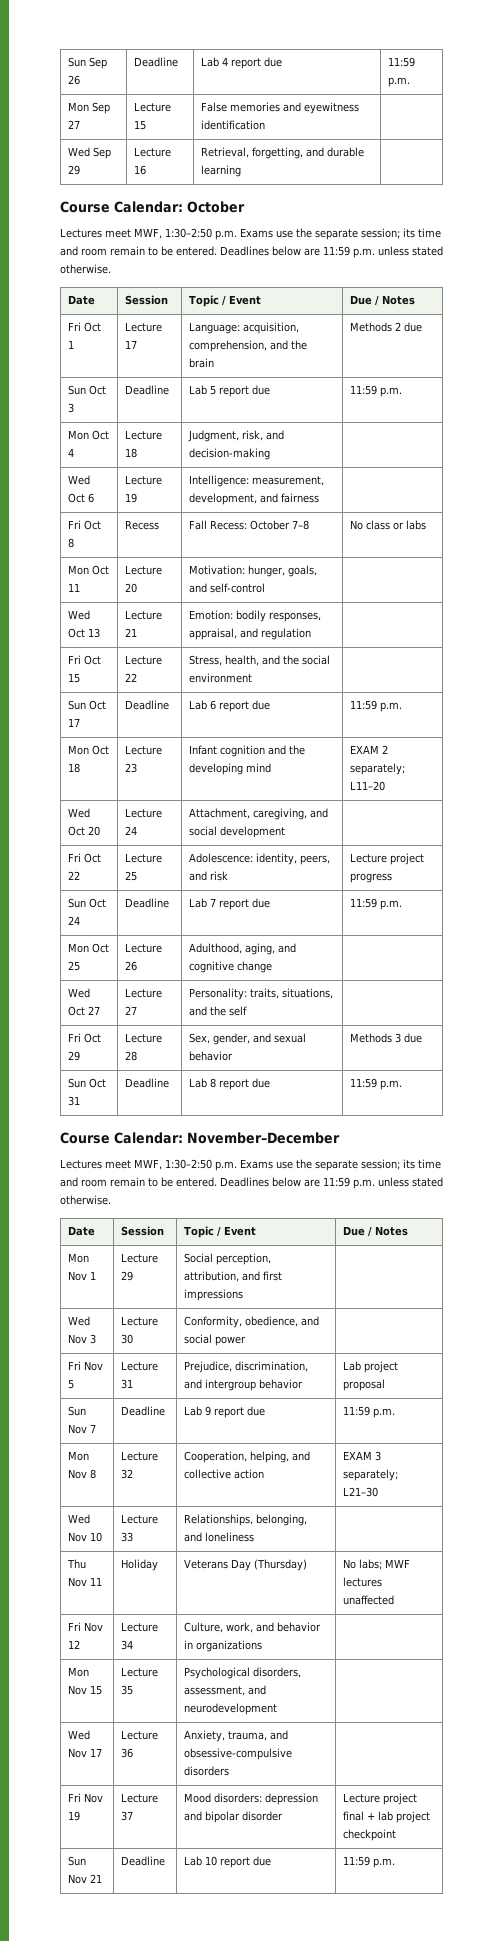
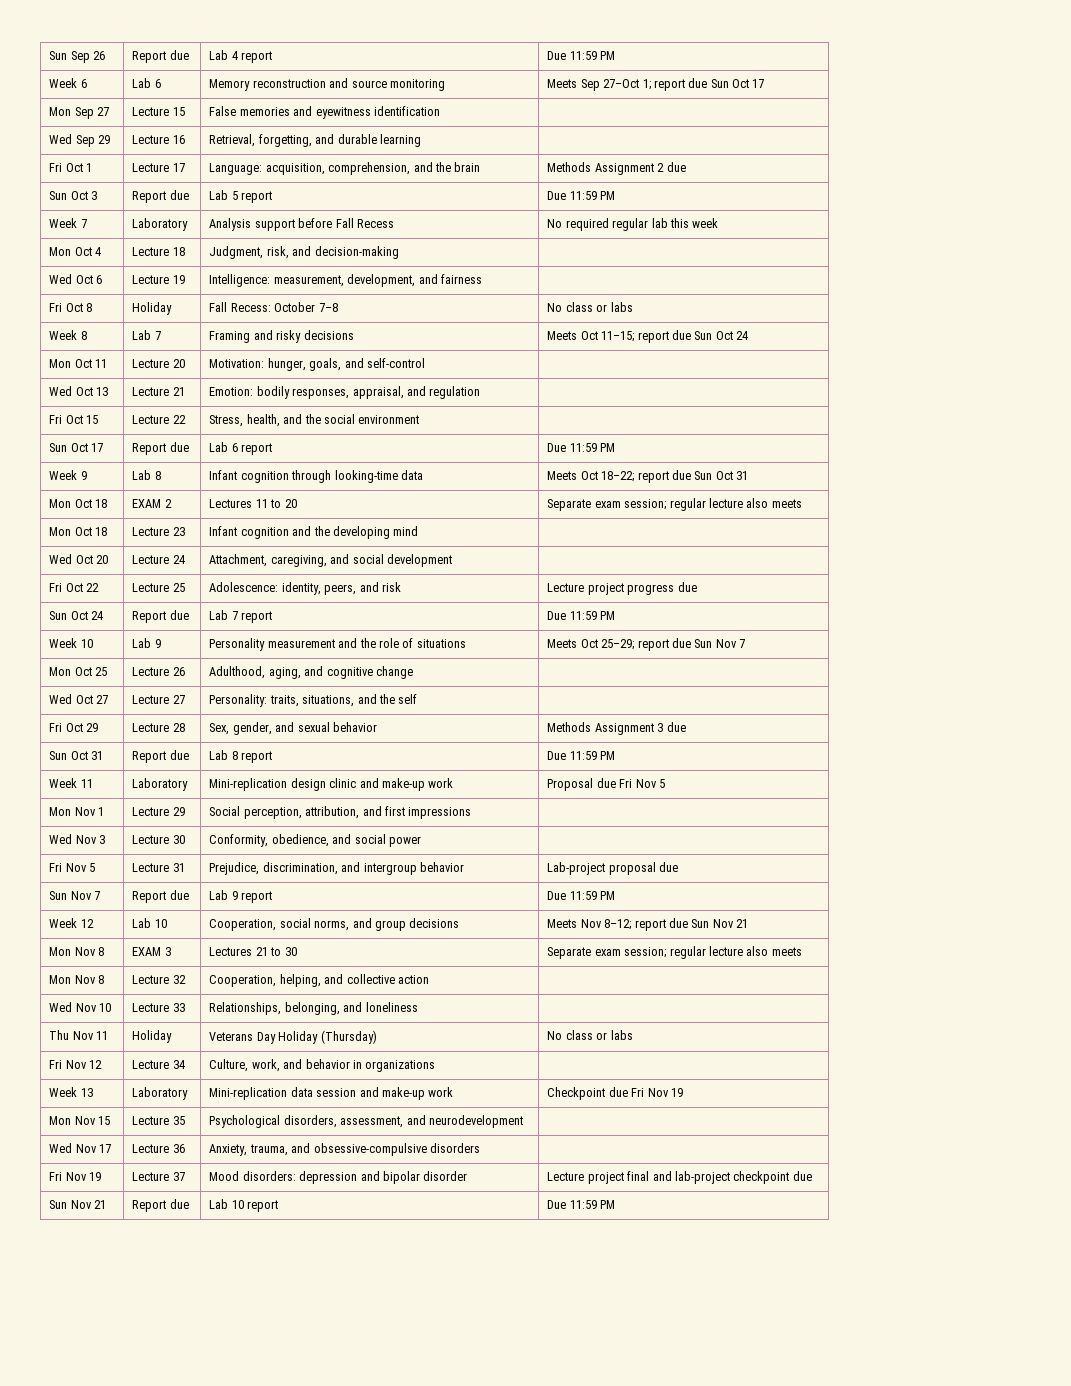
- Sun Sep 26 | Deadline | Lab 4 report due | 11:59 p.m.
+ Sun Sep 26 | Report due | Lab 4 report | Due 11:59 PM
+ Week 6 | Lab 6 | Memory reconstruction and source monitoring | Meets Sep 27–Oct 1; report due Sun Oct 17
- Course Calendar: October
- Lectures meet MWF, 1:30–2:50 p.m. Exams use the separate session; its time and room remain to be entered. Deadlines below are 11:59 p.m. unless stated otherwise.
- Date | Session | Topic / Event | Due / Notes
- Fri Oct 1 | Lecture 17 | Language: acquisition, comprehension, and the brain | Methods 2 due
+ Fri Oct 1 | Lecture 17 | Language: acquisition, comprehension, and the brain | Methods Assignment 2 due
- Sun Oct 3 | Deadline | Lab 5 report due | 11:59 p.m.
+ Sun Oct 3 | Report due | Lab 5 report | Due 11:59 PM
+ Week 7 | Laboratory | Analysis support before Fall Recess | No required regular lab this week
- Fri Oct 8 | Recess | Fall Recess: October 7–8 | No class or labs
+ Fri Oct 8 | Holiday | Fall Recess: October 7–8 | No class or labs
+ Week 8 | Lab 7 | Framing and risky decisions | Meets Oct 11–15; report due Sun Oct 24
- Sun Oct 17 | Deadline | Lab 6 report due | 11:59 p.m.
+ Sun Oct 17 | Report due | Lab 6 report | Due 11:59 PM
+ Week 9 | Lab 8 | Infant cognition through looking-time data | Meets Oct 18–22; report due Sun Oct 31
+ Mon Oct 18 | EXAM 2 | Lectures 11 to 20 | Separate exam session; regular lecture also meets
- Mon Oct 18 | Lecture 23 | Infant cognition and the developing mind | EXAM 2 separately; L11–20
+ Mon Oct 18 | Lecture 23 | Infant cognition and the developing mind |
- Fri Oct 22 | Lecture 25 | Adolescence: identity, peers, and risk | Lecture project progress
+ Fri Oct 22 | Lecture 25 | Adolescence: identity, peers, and risk | Lecture project progress due
- Sun Oct 24 | Deadline | Lab 7 report due | 11:59 p.m.
+ Sun Oct 24 | Report due | Lab 7 report | Due 11:59 PM
+ Week 10 | Lab 9 | Personality measurement and the role of situations | Meets Oct 25–29; report due Sun Nov 7
- Fri Oct 29 | Lecture 28 | Sex, gender, and sexual behavior | Methods 3 due
+ Fri Oct 29 | Lecture 28 | Sex, gender, and sexual behavior | Methods Assignment 3 due
- Sun Oct 31 | Deadline | Lab 8 report due | 11:59 p.m.
- Course Calendar: November–December
- Lectures meet MWF, 1:30–2:50 p.m. Exams use the separate session; its time and room remain to be entered. Deadlines below are 11:59 p.m. unless stated otherwise.
- Date | Session | Topic / Event | Due / Notes
+ Sun Oct 31 | Report due | Lab 8 report | Due 11:59 PM
+ Week 11 | Laboratory | Mini-replication design clinic and make-up work | Proposal due Fri Nov 5
- Fri Nov 5 | Lecture 31 | Prejudice, discrimination, and intergroup behavior | Lab project proposal
+ Fri Nov 5 | Lecture 31 | Prejudice, discrimination, and intergroup behavior | Lab-project proposal due
- Sun Nov 7 | Deadline | Lab 9 report due | 11:59 p.m.
+ Sun Nov 7 | Report due | Lab 9 report | Due 11:59 PM
+ Week 12 | Lab 10 | Cooperation, social norms, and group decisions | Meets Nov 8–12; report due Sun Nov 21
+ Mon Nov 8 | EXAM 3 | Lectures 21 to 30 | Separate exam session; regular lecture also meets
- Mon Nov 8 | Lecture 32 | Cooperation, helping, and collective action | EXAM 3 separately; L21–30
+ Mon Nov 8 | Lecture 32 | Cooperation, helping, and collective action |
- Thu Nov 11 | Holiday | Veterans Day (Thursday) | No labs; MWF lectures unaffected
+ Thu Nov 11 | Holiday | Veterans Day Holiday (Thursday) | No class or labs
+ Week 13 | Laboratory | Mini-replication data session and make-up work | Checkpoint due Fri Nov 19
- Fri Nov 19 | Lecture 37 | Mood disorders: depression and bipolar disorder | Lecture project final + lab project checkpoint
+ Fri Nov 19 | Lecture 37 | Mood disorders: depression and bipolar disorder | Lecture project final and lab-project checkpoint due
- Sun Nov 21 | Deadline | Lab 10 report due | 11:59 p.m.
+ Sun Nov 21 | Report due | Lab 10 report | Due 11:59 PM

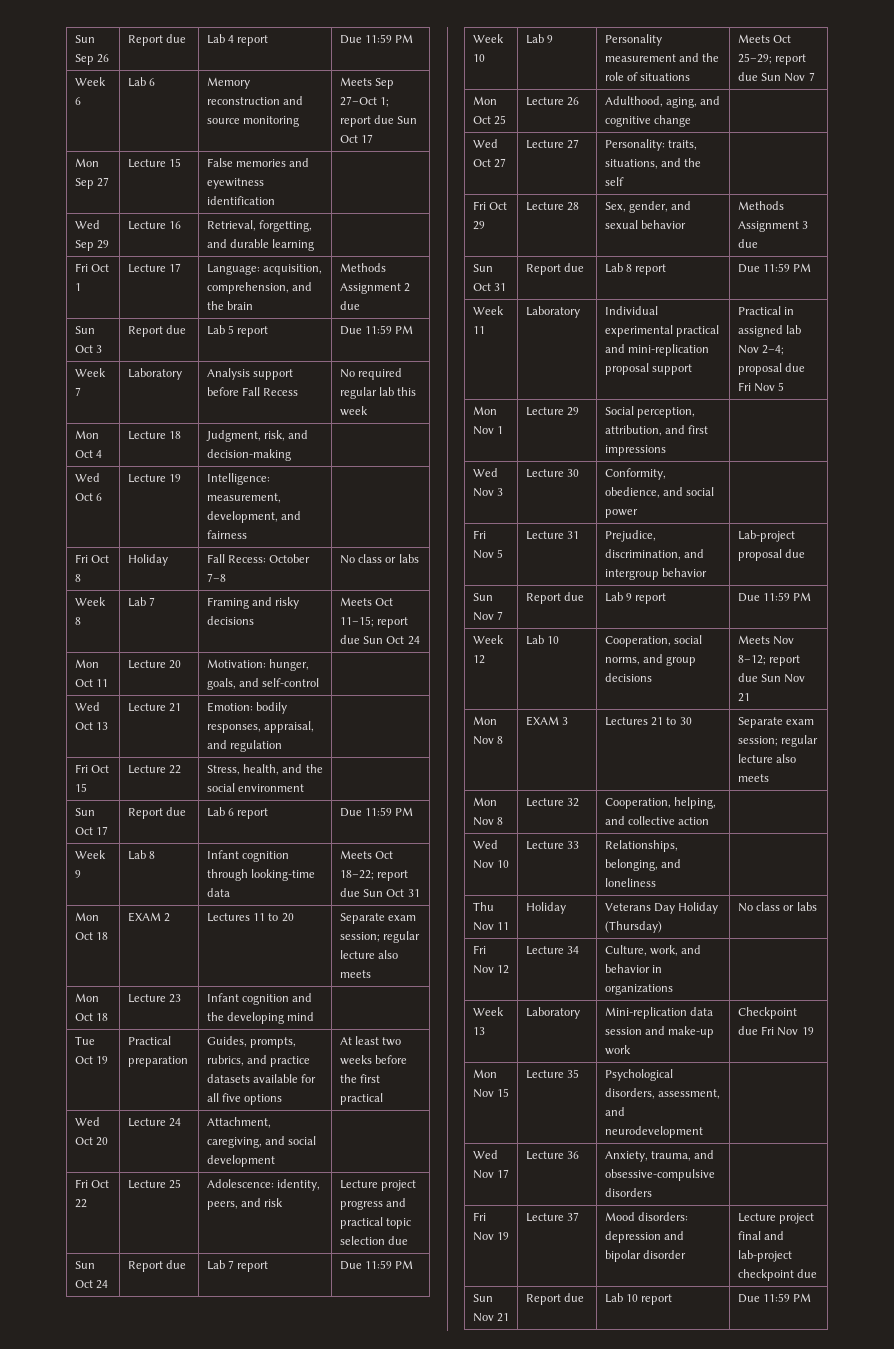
+ Tue Oct 19 | Practical preparation | Guides, prompts, rubrics, and practice datasets available for all five options | At least two weeks before the first practical
- Fri Oct 22 | Lecture 25 | Adolescence: identity, peers, and risk | Lecture project progress due
+ Fri Oct 22 | Lecture 25 | Adolescence: identity, peers, and risk | Lecture project progress and practical topic selection due
- Week 11 | Laboratory | Mini-replication design clinic and make-up work | Proposal due Fri Nov 5
+ Week 11 | Laboratory | Individual experimental practical and mini-replication proposal support | Practical in assigned lab Nov 2–4; proposal due Fri Nov 5

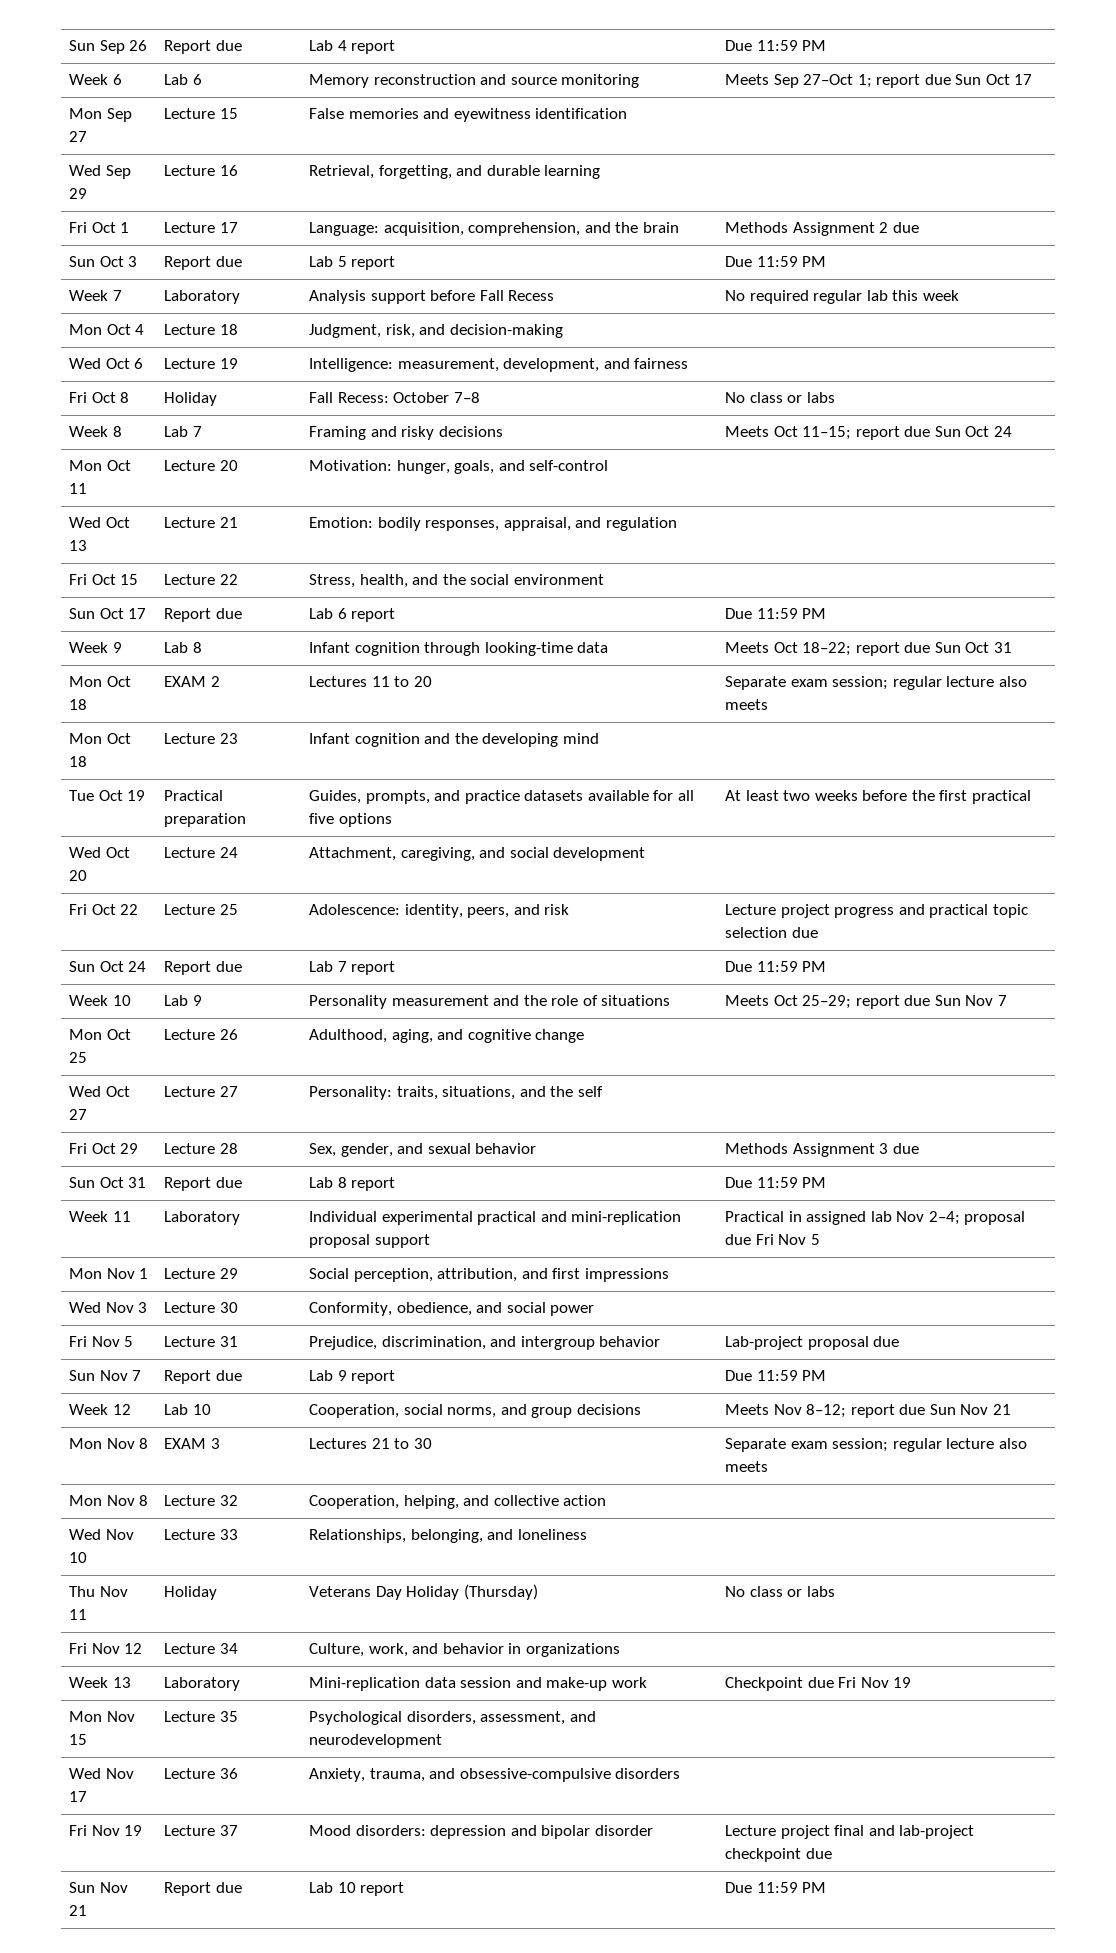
- Tue Oct 19 | Practical preparation | Guides, prompts, rubrics, and practice datasets available for all five options | At least two weeks before the first practical
+ Tue Oct 19 | Practical preparation | Guides, prompts, and practice datasets available for all five options | At least two weeks before the first practical

